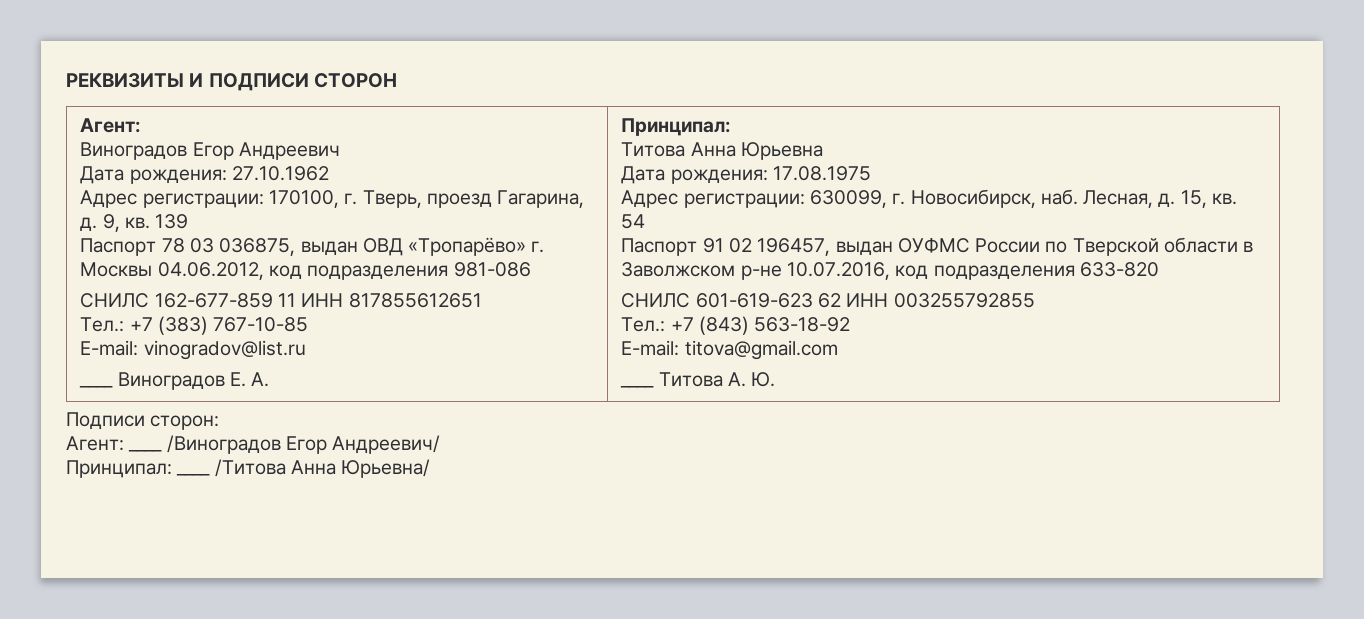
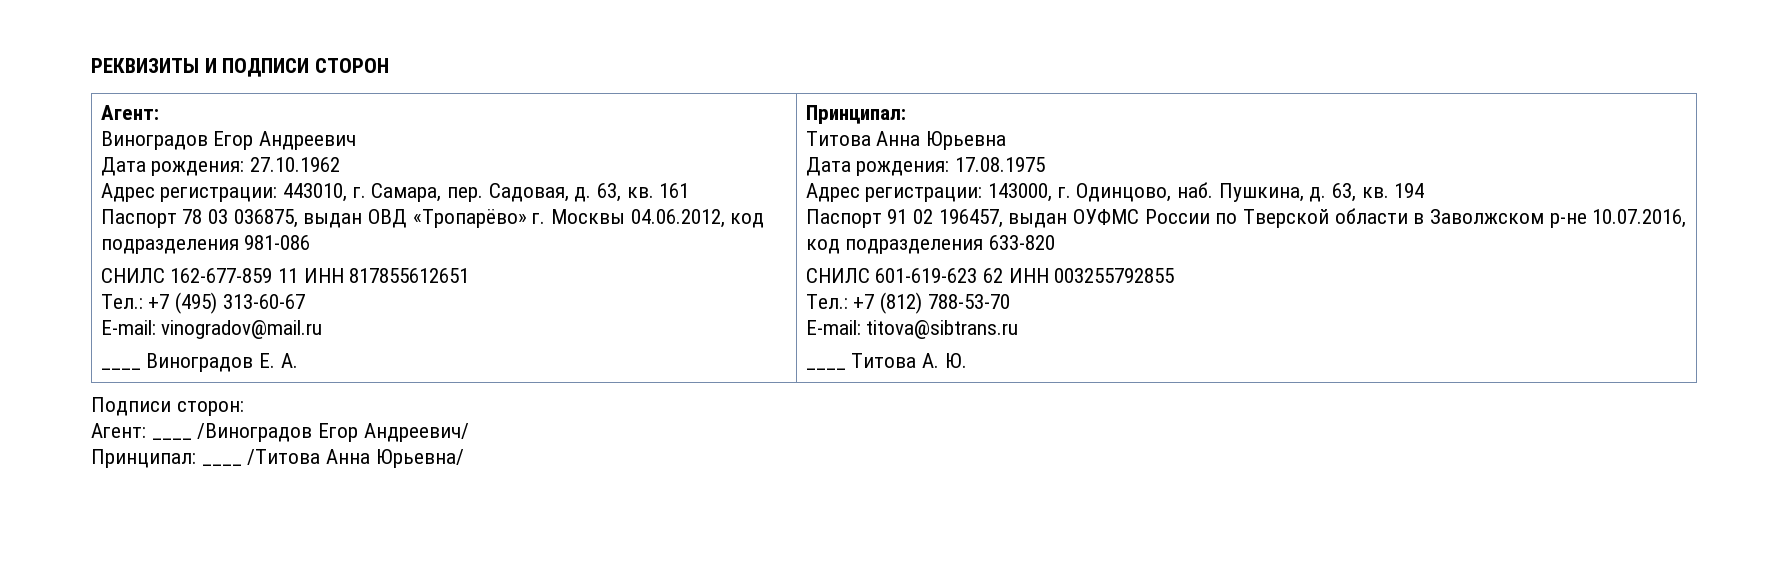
- Адрес регистрации: 170100, г. Тверь, проезд Гагарина, д. 9, кв. 139
+ Адрес регистрации: 443010, г. Самара, пер. Садовая, д. 63, кв. 161
- Тел.: +7 (383) 767-10-85
- E-mail: vinogradov@list.ru
+ Тел.: +7 (495) 313-60-67
+ E-mail: vinogradov@mail.ru
- Адрес регистрации: 630099, г. Новосибирск, наб. Лесная, д. 15, кв. 54
+ Адрес регистрации: 143000, г. Одинцово, наб. Пушкина, д. 63, кв. 194
- Тел.: +7 (843) 563-18-92
- E-mail: titova@gmail.com
+ Тел.: +7 (812) 788-53-70
+ E-mail: titova@sibtrans.ru

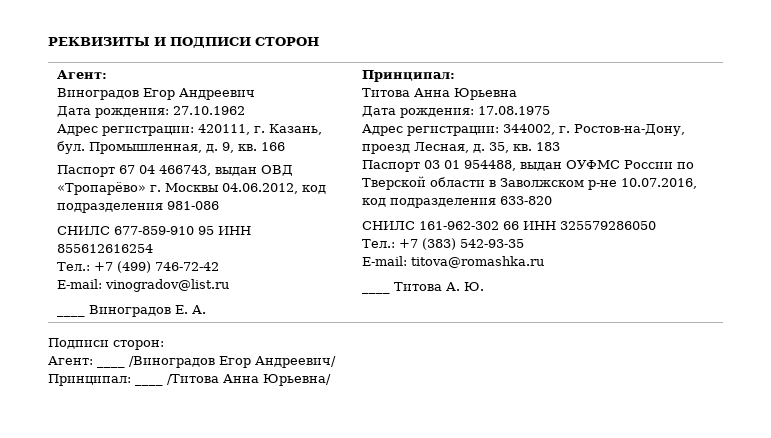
- Адрес регистрации: 443010, г. Самара, пер. Садовая, д. 63, кв. 161
- Паспорт 78 03 036875, выдан ОВД «Тропарёво» г. Москвы 04.06.2012, код подразделения 981-086
+ Адрес регистрации: 420111, г. Казань, бул. Промышленная, д. 9, кв. 166
+ Паспорт 67 04 466743, выдан ОВД «Тропарёво» г. Москвы 04.06.2012, код подразделения 981-086
- СНИЛС 162-677-859 11 ИНН 817855612651
- Тел.: +7 (495) 313-60-67
- E-mail: vinogradov@mail.ru
+ СНИЛС 677-859-910 95 ИНН 855612616254
+ Тел.: +7 (499) 746-72-42
+ E-mail: vinogradov@list.ru
- Адрес регистрации: 143000, г. Одинцово, наб. Пушкина, д. 63, кв. 194
- Паспорт 91 02 196457, выдан ОУФМС России по Тверской области в Заволжском р-не 10.07.2016, код подразделения 633-820
+ Адрес регистрации: 344002, г. Ростов-на-Дону, проезд Лесная, д. 35, кв. 183
+ Паспорт 03 01 954488, выдан ОУФМС России по Тверской области в Заволжском р-не 10.07.2016, код подразделения 633-820
- СНИЛС 601-619-623 62 ИНН 003255792855
- Тел.: +7 (812) 788-53-70
- E-mail: titova@sibtrans.ru
+ СНИЛС 161-962-302 66 ИНН 325579286050
+ Тел.: +7 (383) 542-93-35
+ E-mail: titova@romashka.ru

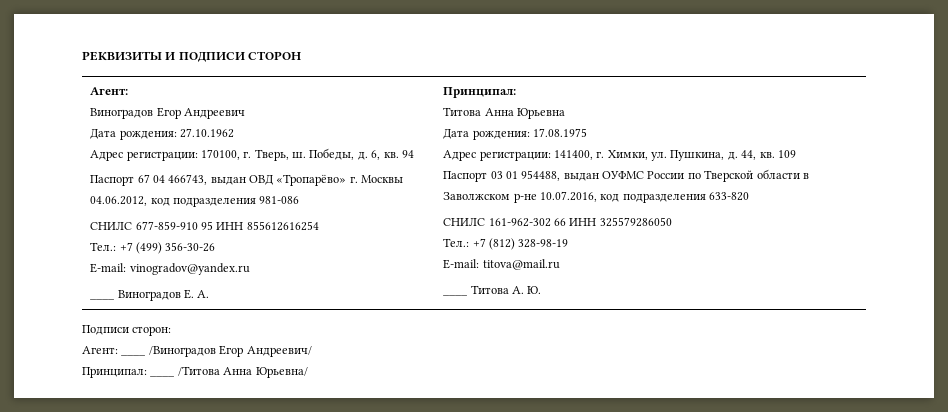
- Адрес регистрации: 420111, г. Казань, бул. Промышленная, д. 9, кв. 166
+ Адрес регистрации: 170100, г. Тверь, ш. Победы, д. 6, кв. 94
- Тел.: +7 (499) 746-72-42
- E-mail: vinogradov@list.ru
+ Тел.: +7 (499) 356-30-26
+ E-mail: vinogradov@yandex.ru
- Адрес регистрации: 344002, г. Ростов-на-Дону, проезд Лесная, д. 35, кв. 183
+ Адрес регистрации: 141400, г. Химки, ул. Пушкина, д. 44, кв. 109
- Тел.: +7 (383) 542-93-35
- E-mail: titova@romashka.ru
+ Тел.: +7 (812) 328-98-19
+ E-mail: titova@mail.ru

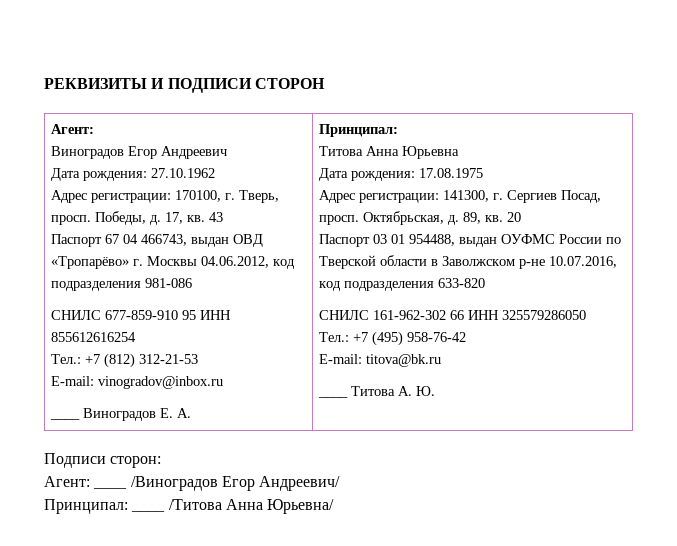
- Адрес регистрации: 170100, г. Тверь, ш.
+ Адрес регистрации: 170100, г. Тверь, просп.
- 6, кв. 94
+ 17, кв. 43
- Тел.: +7 (499) 356-30-26
- E-mail: vinogradov@yandex.ru
+ Тел.: +7 (812) 312-21-53
+ E-mail: vinogradov@inbox.ru
- Адрес регистрации: 141400, г. Химки, ул. Пушкина, д. 44, кв. 109
+ Адрес регистрации: 141300, г. Сергиев Посад, просп. Октябрьская, д. 89, кв. 20
- Тел.: +7 (812) 328-98-19
- E-mail: titova@mail.ru
+ Тел.: +7 (495) 958-76-42
+ E-mail: titova@bk.ru

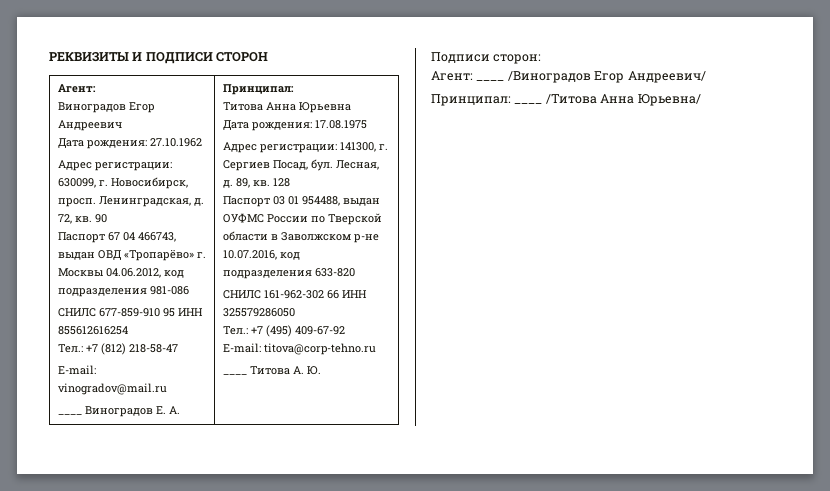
- Адрес регистрации: 170100, г. Тверь, просп. Победы, д. 17, кв. 43
+ Адрес регистрации: 630099, г. Новосибирск, просп. Ленинградская, д. 72, кв. 90
- Тел.: +7 (812) 312-21-53
- E-mail: vinogradov@inbox.ru
+ Тел.: +7 (812) 218-58-47
+ E-mail: vinogradov@mail.ru
- Адрес регистрации: 141300, г. Сергиев Посад, просп. Октябрьская, д.
+ Адрес регистрации: 141300, г. Сергиев Посад, бул. Лесная, д.
- 20
+ 128
- Тел.: +7 (495) 958-76-42
- E-mail: titova@bk.ru
+ Тел.: +7 (495) 409-67-92
+ E-mail: titova@corp-tehno.ru

